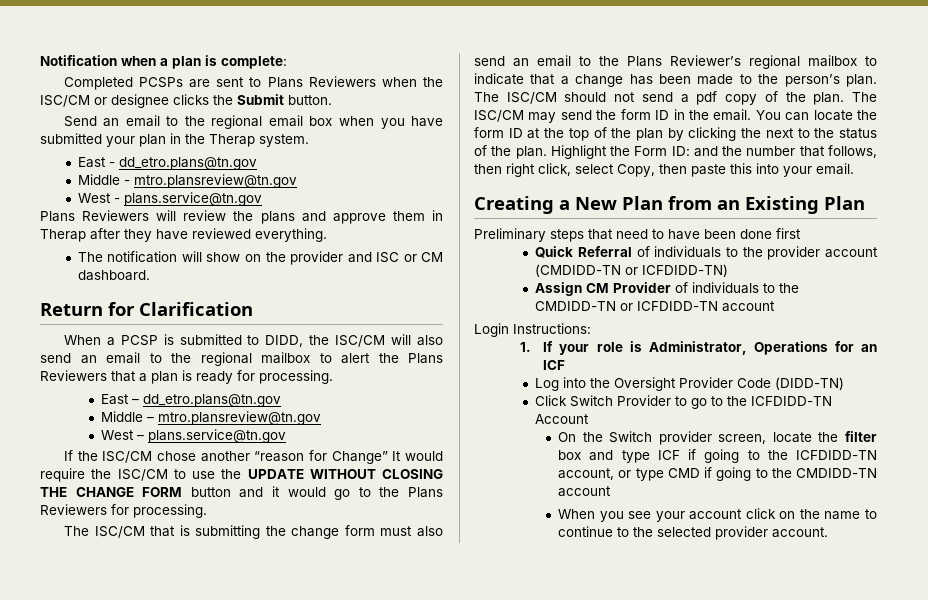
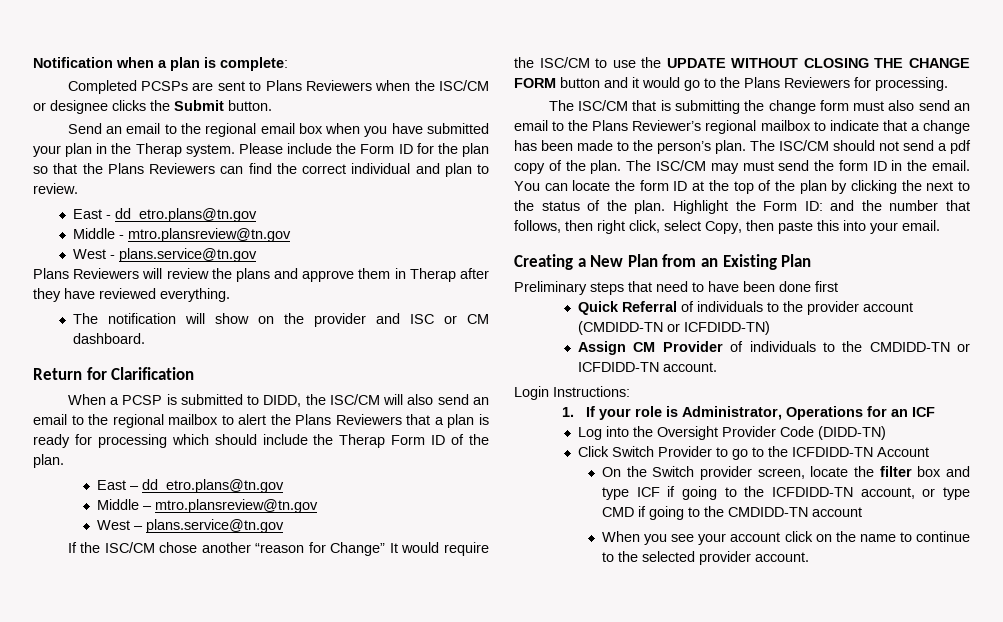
+ Please include the Form ID for the plan so that the Plans Reviewers can find the correct individual and plan to review.
- When a PCSP is submitted to DIDD, the ISC/CM will also send an email to the regional mailbox to alert the Plans Reviewers that a plan is ready for processing.
+ When a PCSP is submitted to DIDD, the ISC/CM will also send an email to the regional mailbox to alert the Plans Reviewers that a plan is ready for processing which should include the Therap Form ID of the plan.
- The ISC/CM may send the form ID in the email.
+ The ISC/CM may must send the form ID in the email.
- Assign CM Provider of individuals to the CMDIDD-TN or ICFDIDD-TN account
+ Assign CM Provider of individuals to the CMDIDD-TN or ICFDIDD-TN account.

